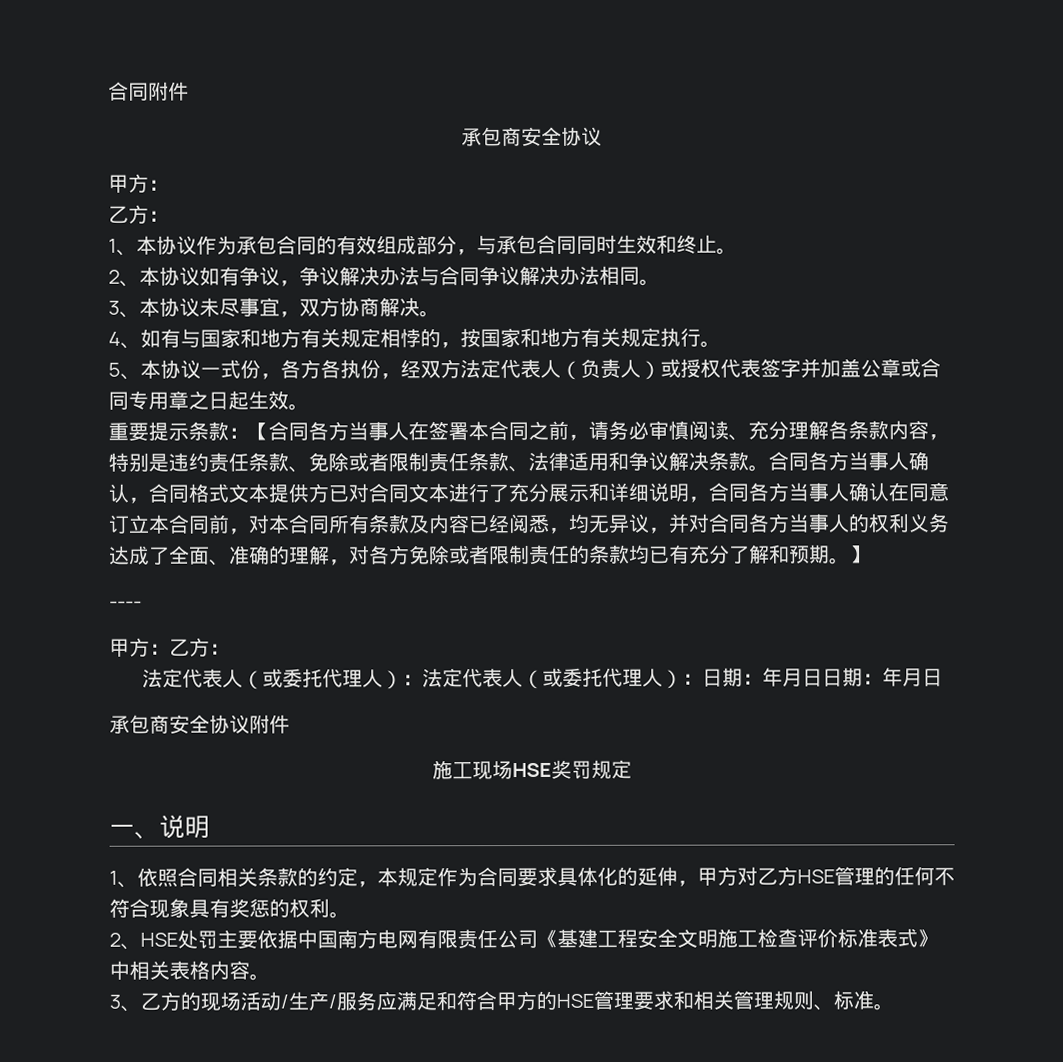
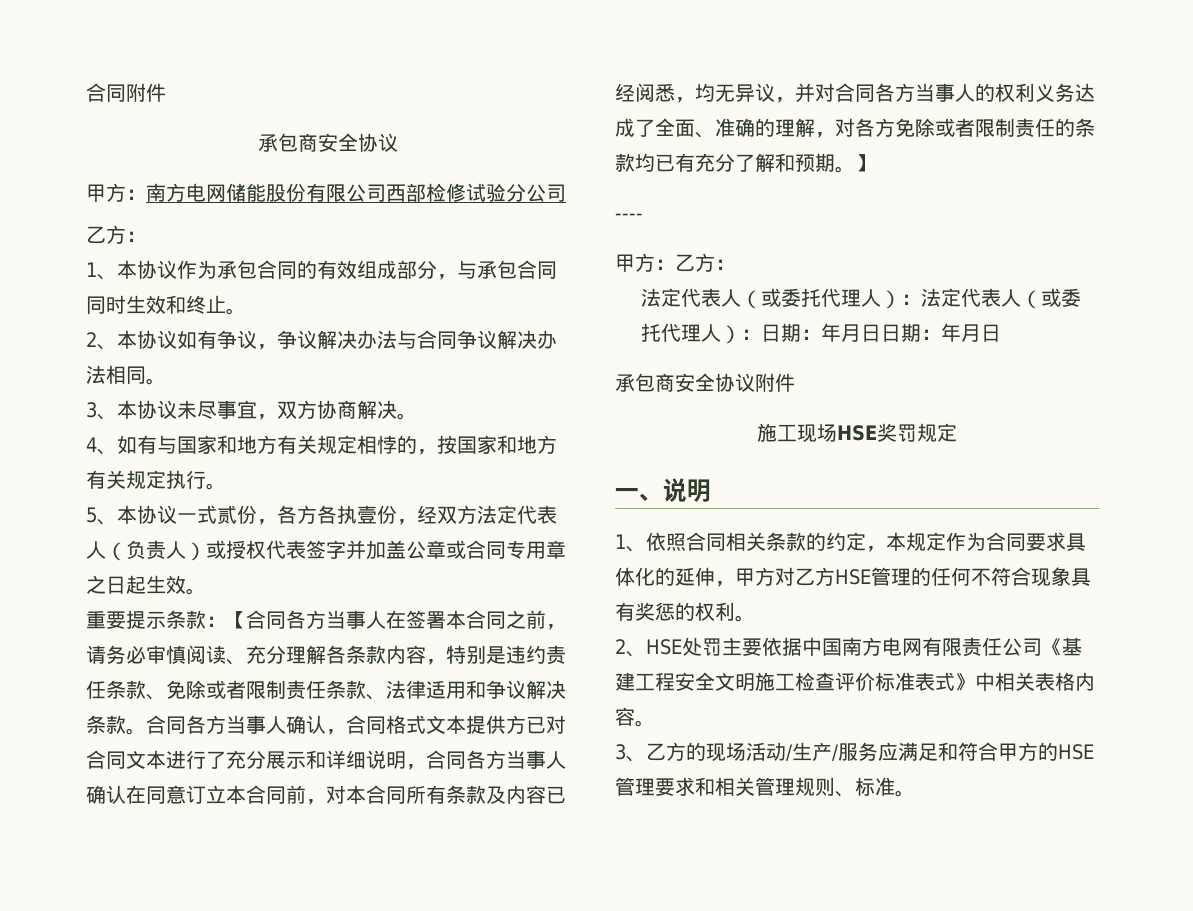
  合同附件
  承包商安全协议
- 甲方：
+ 甲方：南方电网储能股份有限公司西部检修试验分公司
- 5、本协议一式份，各方各执份，经双方法定代表人（负责人）或授权代表签字并加盖公章或合同专用章之日起生效。
+ 5、本协议一式贰份，各方各执壹份，经双方法定代表人（负责人）或授权代表签字并加盖公章或合同专用章之日起生效。

